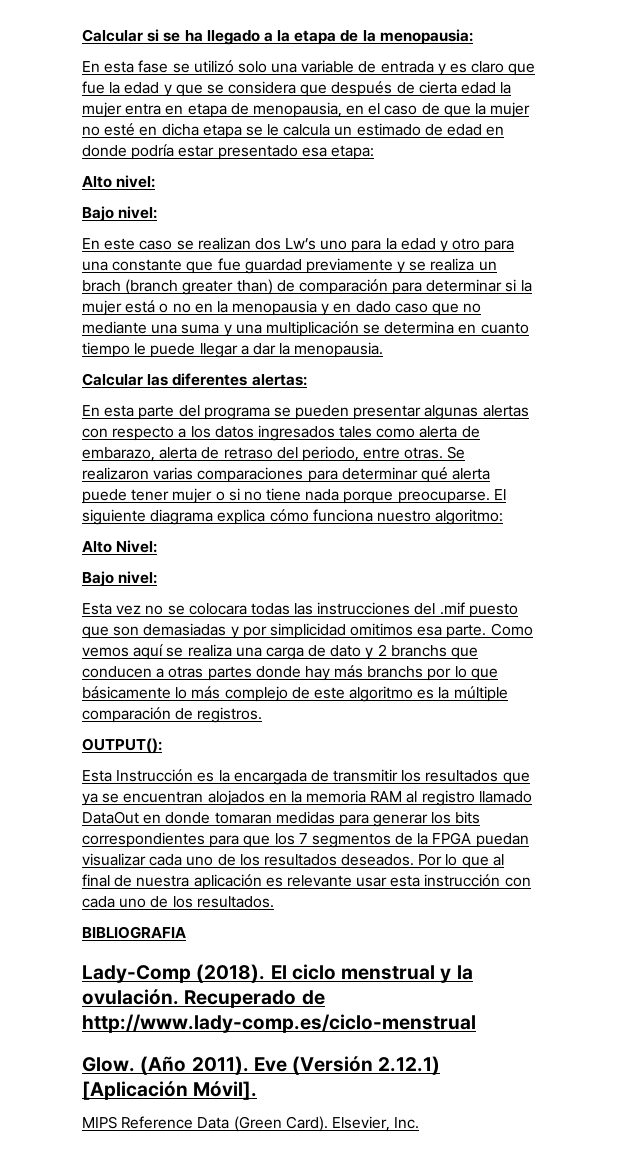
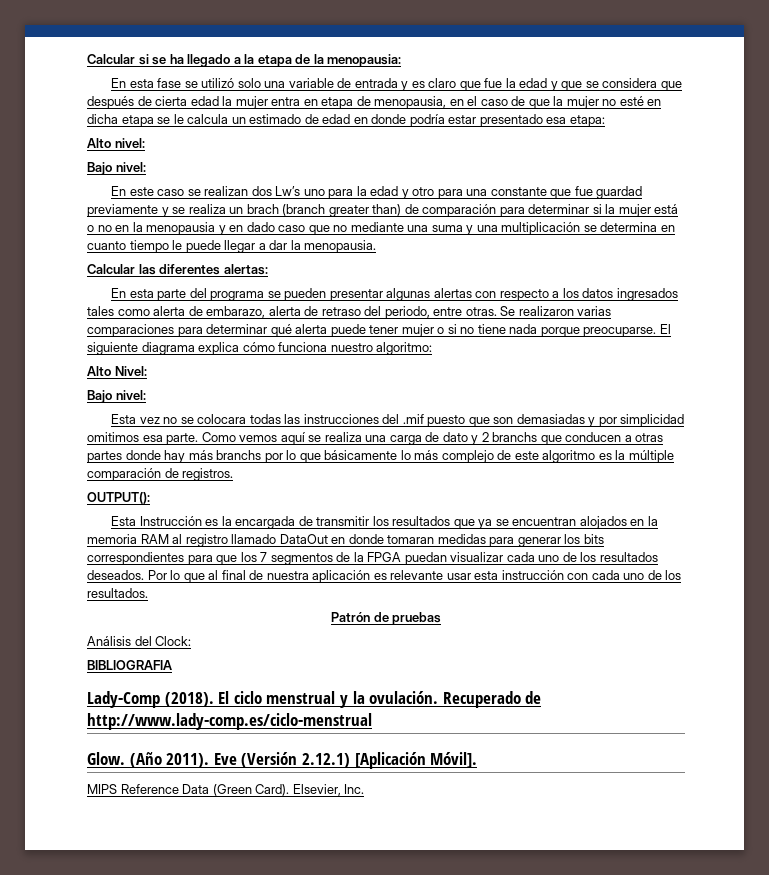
+ Patrón de pruebas
+ Análisis del Clock:

